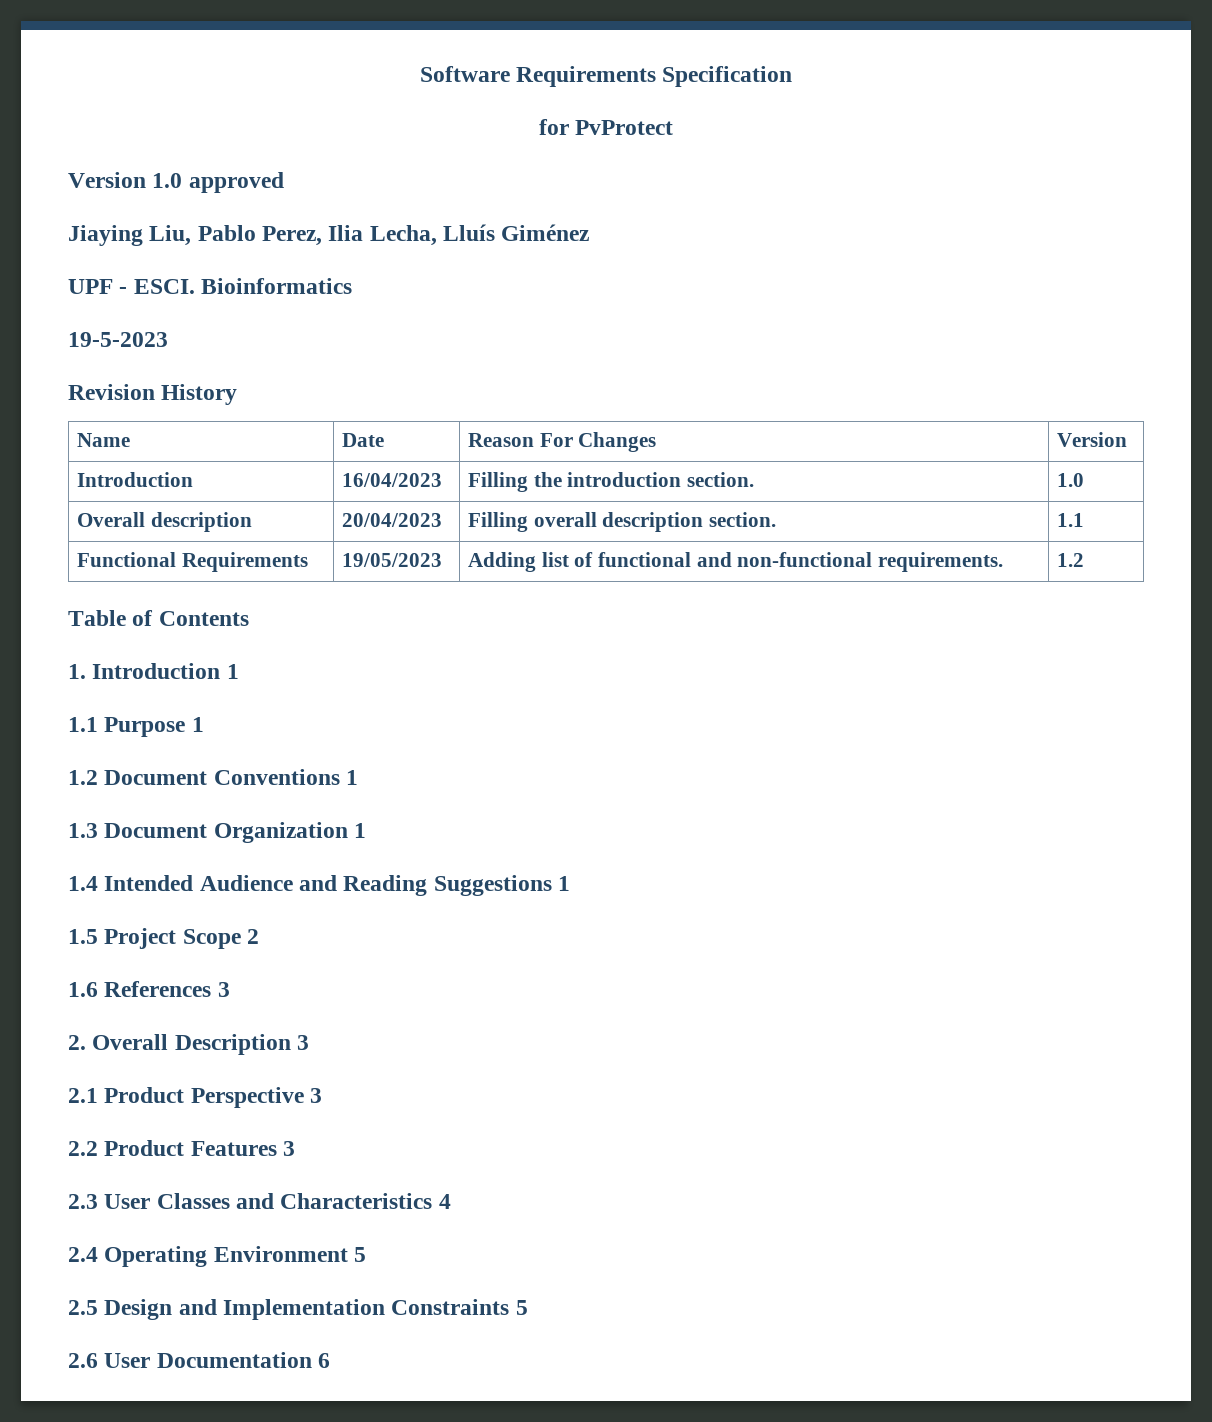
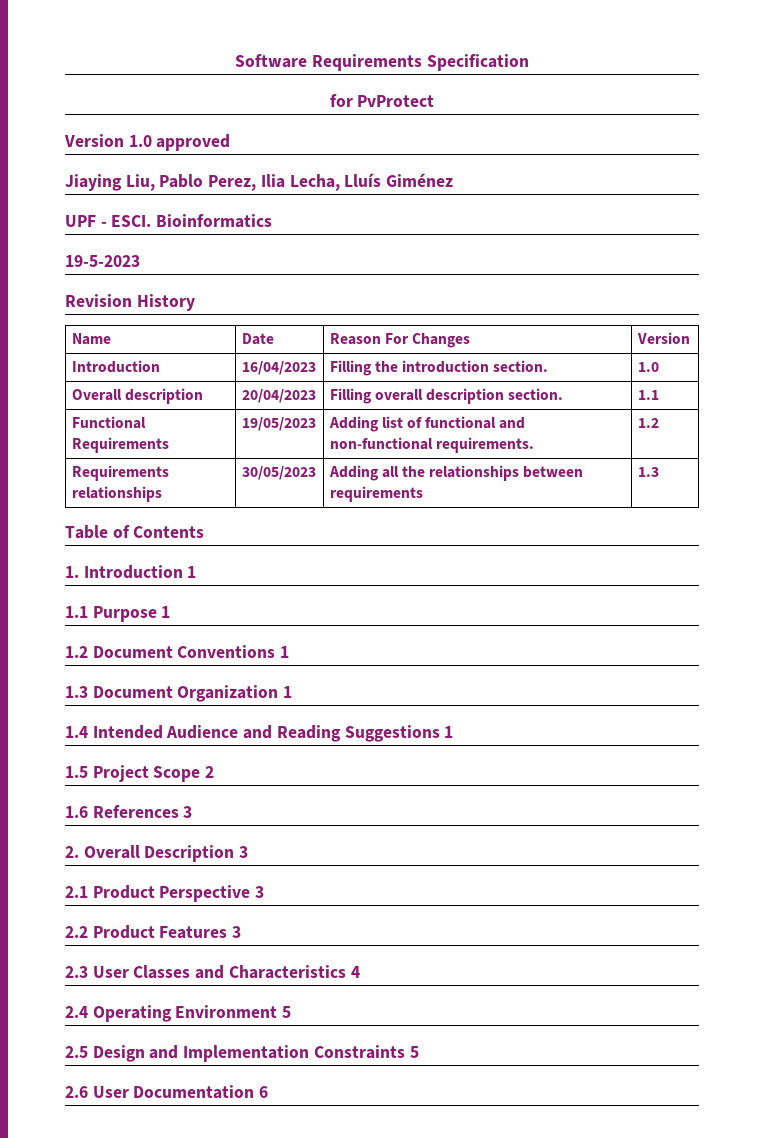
+ Requirements relationships | 30/05/2023 | Adding all the relationships between requirements | 1.3

